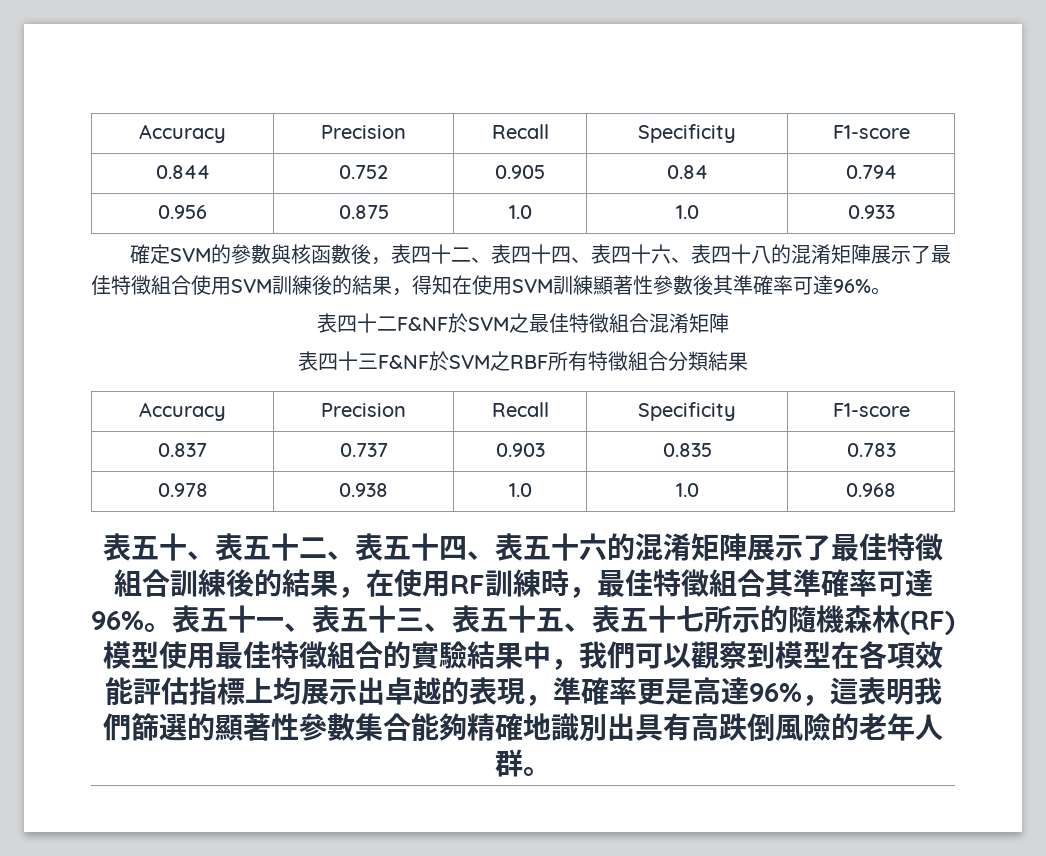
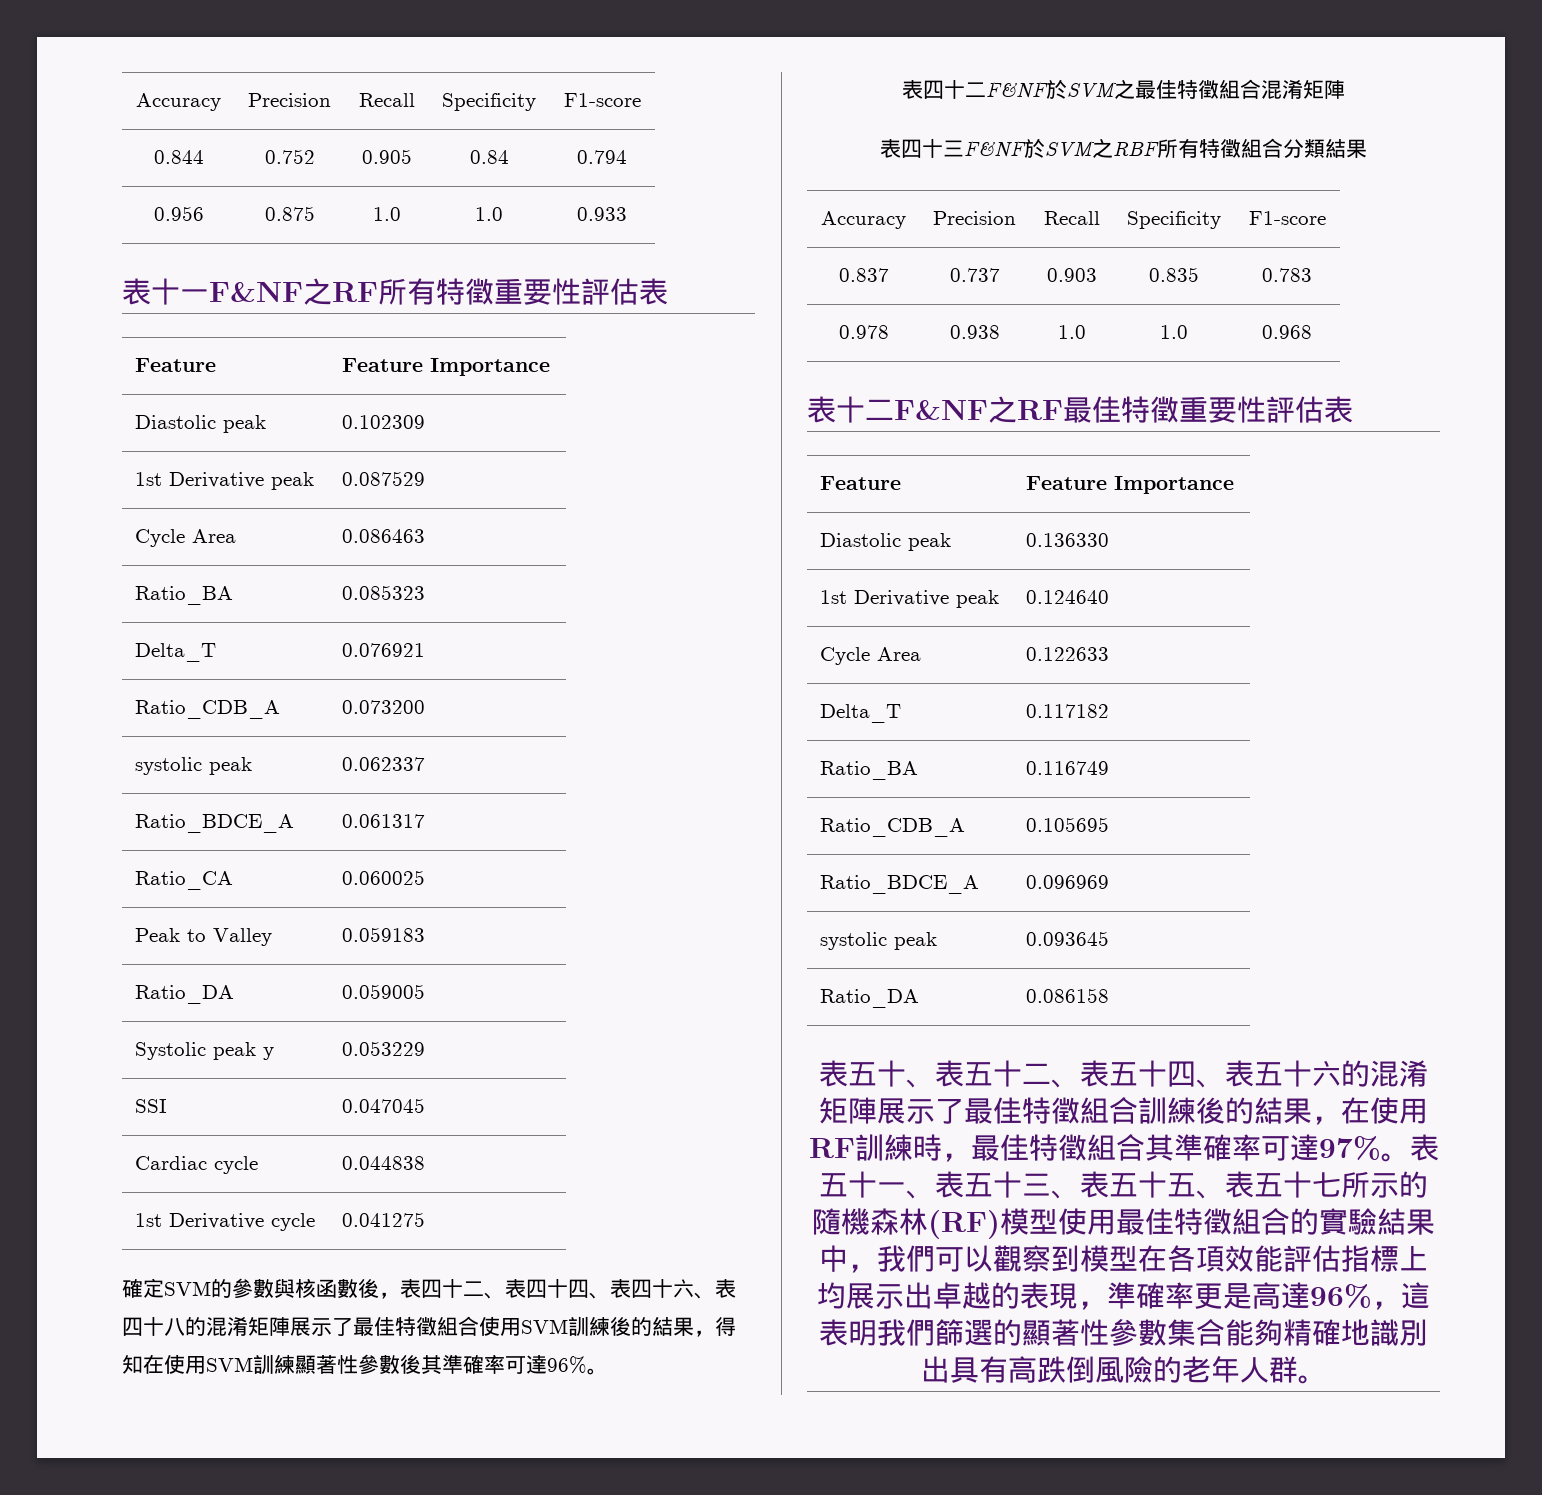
+ 表十一F&NF之RF所有特徵重要性評估表
+ Feature | Feature Importance
+ Diastolic peak | 0.102309
+ 1st Derivative peak | 0.087529
+ Cycle Area | 0.086463
+ Ratio_BA | 0.085323
+ Delta_T | 0.076921
+ Ratio_CDB_A | 0.073200
+ systolic peak | 0.062337
+ Ratio_BDCE_A | 0.061317
+ Ratio_CA | 0.060025
+ Peak to Valley | 0.059183
+ Ratio_DA | 0.059005
+ Systolic peak y | 0.053229
+ SSI | 0.047045
+ Cardiac cycle | 0.044838
+ 1st Derivative cycle | 0.041275
+ 表十二F&NF之RF最佳特徵重要性評估表
+ Feature | Feature Importance
+ Diastolic peak | 0.136330
+ 1st Derivative peak | 0.124640
+ Cycle Area | 0.122633
+ Delta_T | 0.117182
+ Ratio_BA | 0.116749
+ Ratio_CDB_A | 0.105695
+ Ratio_BDCE_A | 0.096969
+ systolic peak | 0.093645
+ Ratio_DA | 0.086158
- 表五十、表五十二、表五十四、表五十六的混淆矩陣展示了最佳特徵組合訓練後的結果，在使用RF訓練時，最佳特徵組合其準確率可達96%。
+ 表五十、表五十二、表五十四、表五十六的混淆矩陣展示了最佳特徵組合訓練後的結果，在使用RF訓練時，最佳特徵組合其準確率可達97%。

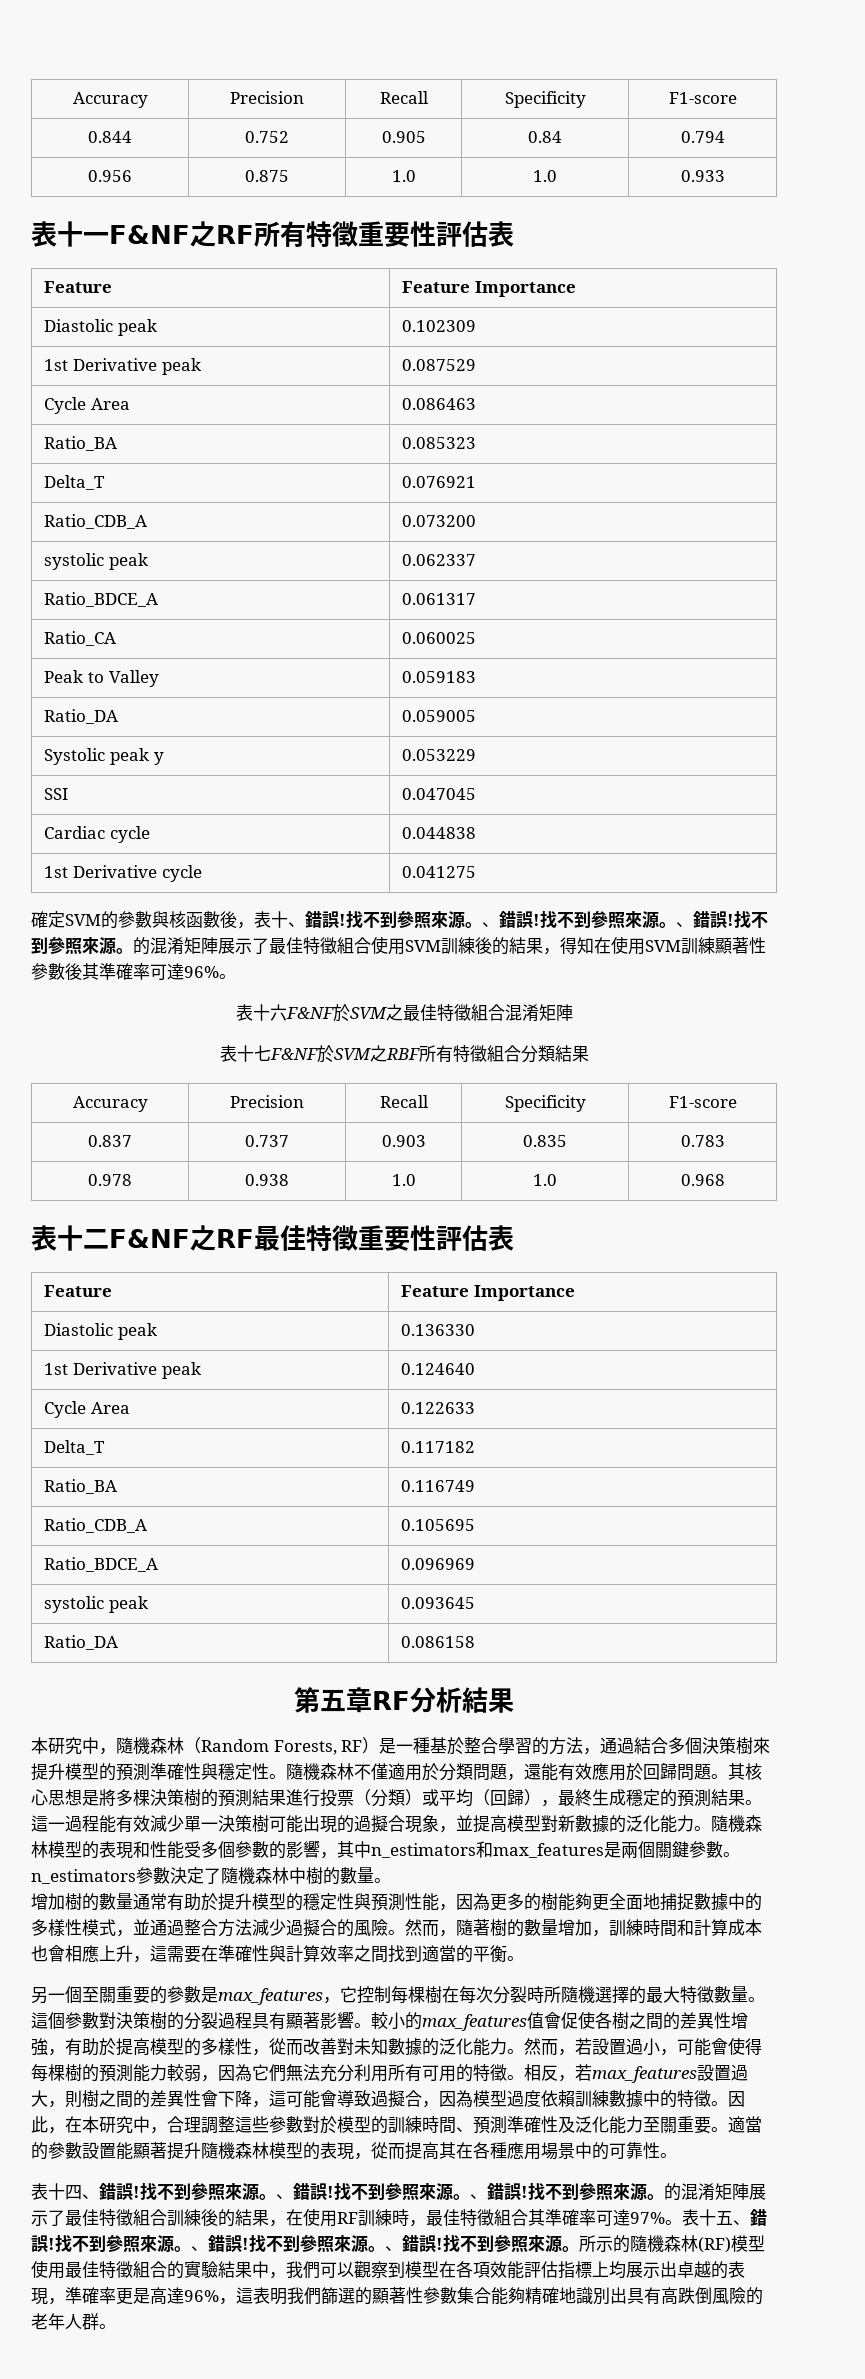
- 確定SVM的參數與核函數後，表四十二、表四十四、表四十六、表四十八的混淆矩陣展示了最佳特徵組合使用SVM訓練後的結果，得知在使用SVM訓練顯著性參數後其準確率可達96%。
+ 確定SVM的參數與核函數後，表十、錯誤!找不到參照來源。、錯誤!找不到參照來源。、錯誤!找不到參照來源。的混淆矩陣展示了最佳特徵組合使用SVM訓練後的結果，得知在使用SVM訓練顯著性參數後其準確率可達96%。
- 表四十二F&NF於SVM之最佳特徵組合混淆矩陣
+ 表十六F&NF於SVM之最佳特徵組合混淆矩陣
- 表四十三F&NF於SVM之RBF所有特徵組合分類結果
+ 表十七F&NF於SVM之RBF所有特徵組合分類結果
- 表五十、表五十二、表五十四、表五十六的混淆矩陣展示了最佳特徵組合訓練後的結果，在使用RF訓練時，最佳特徵組合其準確率可達97%。
+ 第五章RF分析結果
+ 本研究中，隨機森林（Random Forests, RF）是一種基於整合學習的方法，通過結合多個決策樹來提升模型的預測準確性與穩定性。隨機森林不僅適用於分類問題，還能有效應用於回歸問題。其核心思想是將多棵決策樹的預測結果進行投票（分類）或平均（回歸），最終生成穩定的預測結果。這一過程能有效減少單一決策樹可能出現的過擬合現象，並提高模型對新數據的泛化能力。隨機森林模型的表現和性能受多個參數的影響，其中n_estimators和max_features是兩個關鍵參數。n_estimators參數決定了隨機森林中樹的數量。
+ 增加樹的數量通常有助於提升模型的穩定性與預測性能，因為更多的樹能夠更全面地捕捉數據中的多樣性模式，並通過整合方法減少過擬合的風險。然而，隨著樹的數量增加，訓練時間和計算成本也會相應上升，這需要在準確性與計算效率之間找到適當的平衡。
+ 另一個至關重要的參數是max_features，它控制每棵樹在每次分裂時所隨機選擇的最大特徵數量。這個參數對決策樹的分裂過程具有顯著影響。較小的max_features值會促使各樹之間的差異性增強，有助於提高模型的多樣性，從而改善對未知數據的泛化能力。然而，若設置過小，可能會使得每棵樹的預測能力較弱，因為它們無法充分利用所有可用的特徵。相反，若max_features設置過大，則樹之間的差異性會下降，這可能會導致過擬合，因為模型過度依賴訓練數據中的特徵。因此，在本研究中，合理調整這些參數對於模型的訓練時間、預測準確性及泛化能力至關重要。適當的參數設置能顯著提升隨機森林模型的表現，從而提高其在各種應用場景中的可靠性。
+ 表十四、錯誤!找不到參照來源。、錯誤!找不到參照來源。、錯誤!找不到參照來源。的混淆矩陣展示了最佳特徵組合訓練後的結果，在使用RF訓練時，最佳特徵組合其準確率可達97%。
- 表五十一、表五十三、表五十五、表五十七所示的隨機森林(RF)模型使用最佳特徵組合的實驗結果中，我們可以觀察到模型在各項效能評估指標上均展示出卓越的表現，準確率更是高達96%，這表明我們篩選的顯著性參數集合能夠精確地識別出具有高跌倒風險的老年人群。
+ 表十五、錯誤!找不到參照來源。、錯誤!找不到參照來源。、錯誤!找不到參照來源。所示的隨機森林(RF)模型使用最佳特徵組合的實驗結果中，我們可以觀察到模型在各項效能評估指標上均展示出卓越的表現，準確率更是高達96%，這表明我們篩選的顯著性參數集合能夠精確地識別出具有高跌倒風險的老年人群。

